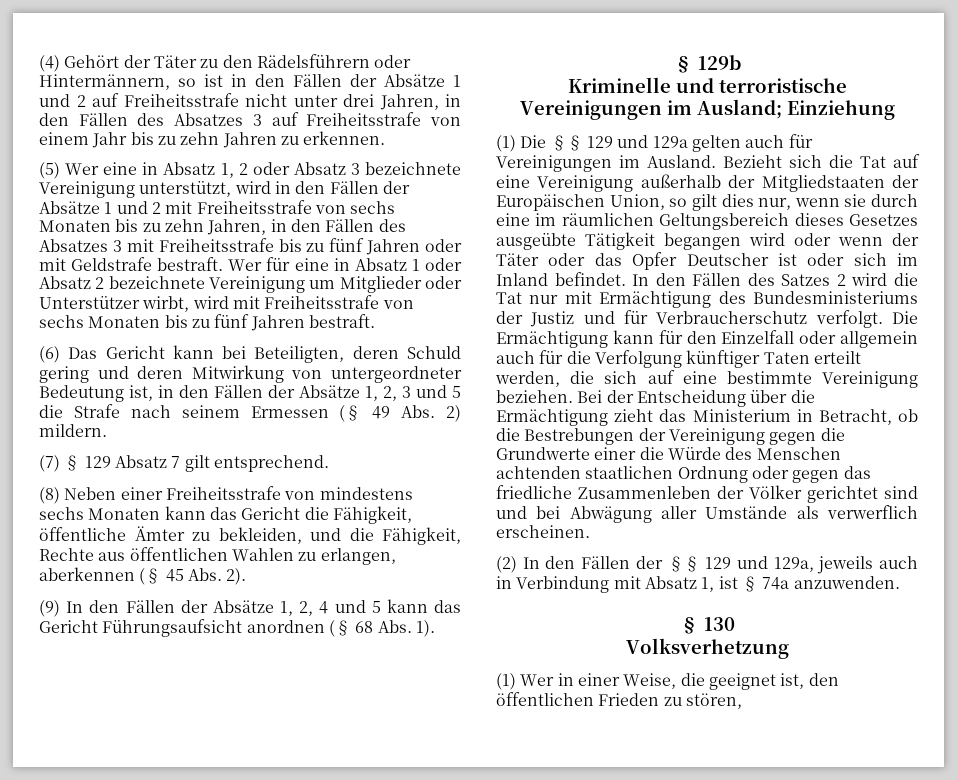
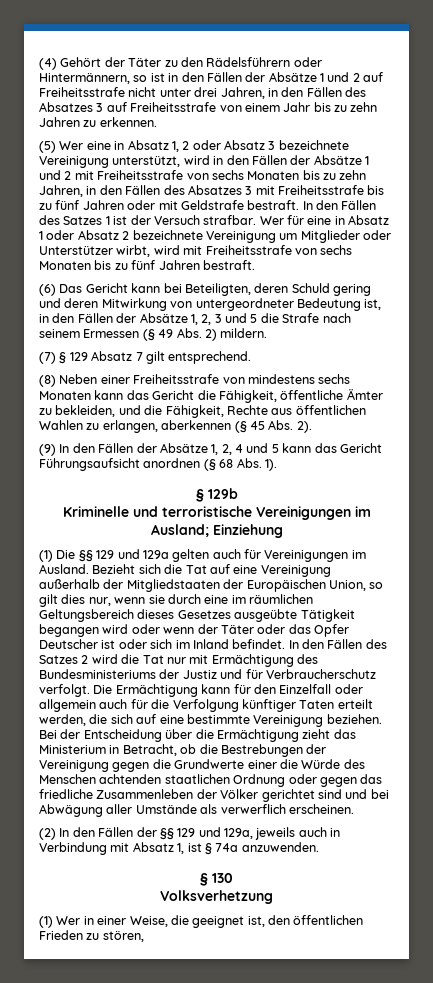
+ In den Fällen des Satzes 1 ist der Versuch strafbar.

